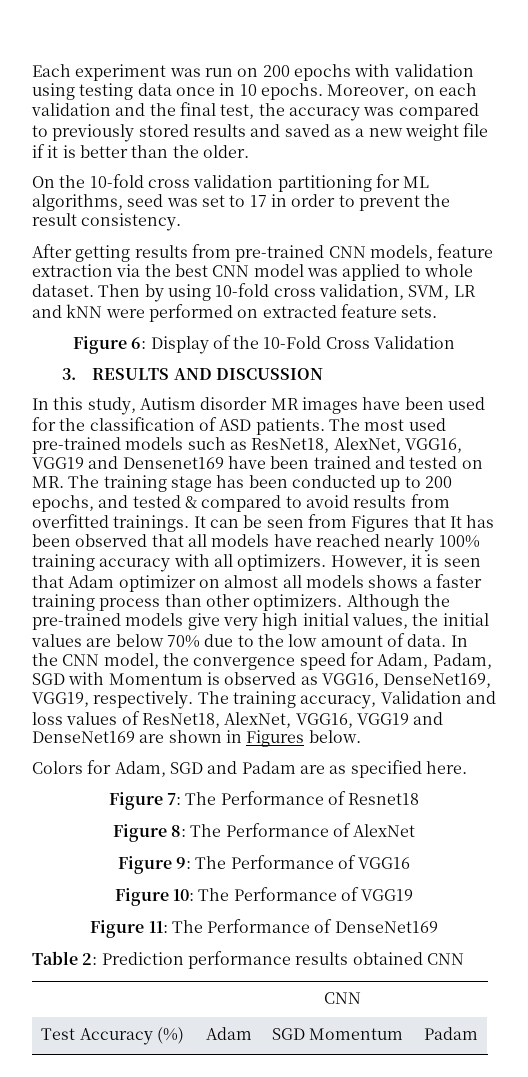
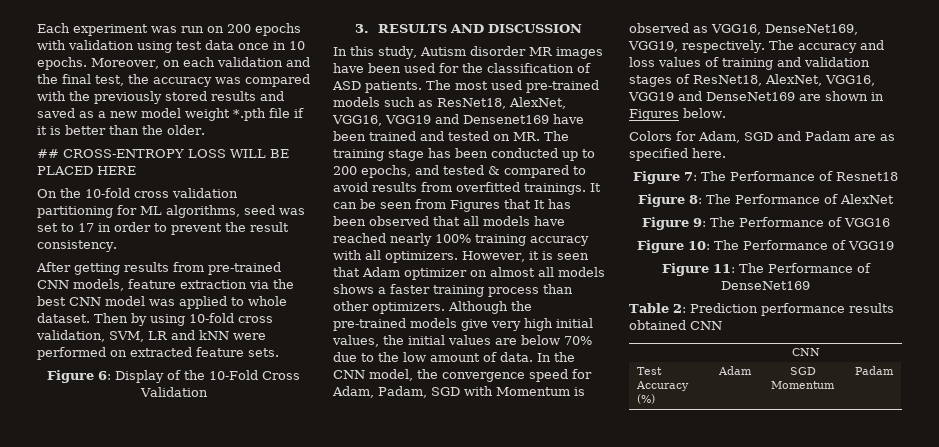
- Each experiment was run on 200 epochs with validation using testing data once in 10 epochs.
+ Each experiment was run on 200 epochs with validation using test data once in 10 epochs.
- Moreover, on each validation and the final test, the accuracy was compared to previously stored results and saved as a new weight file if it is better than the older.
+ Moreover, on each validation and the final test, the accuracy was compared with the previously stored results and saved as a new model weight *.pth file if it is better than the older.
+ ## CROSS-ENTROPY LOSS WILL BE PLACED HERE
- The training accuracy, Validation and loss values of ResNet18, AlexNet, VGG16, VGG19 and DenseNet169 are shown in Figures below.
+ The accuracy and loss values of training and validation stages of ResNet18, AlexNet, VGG16, VGG19 and DenseNet169 are shown in Figures below.

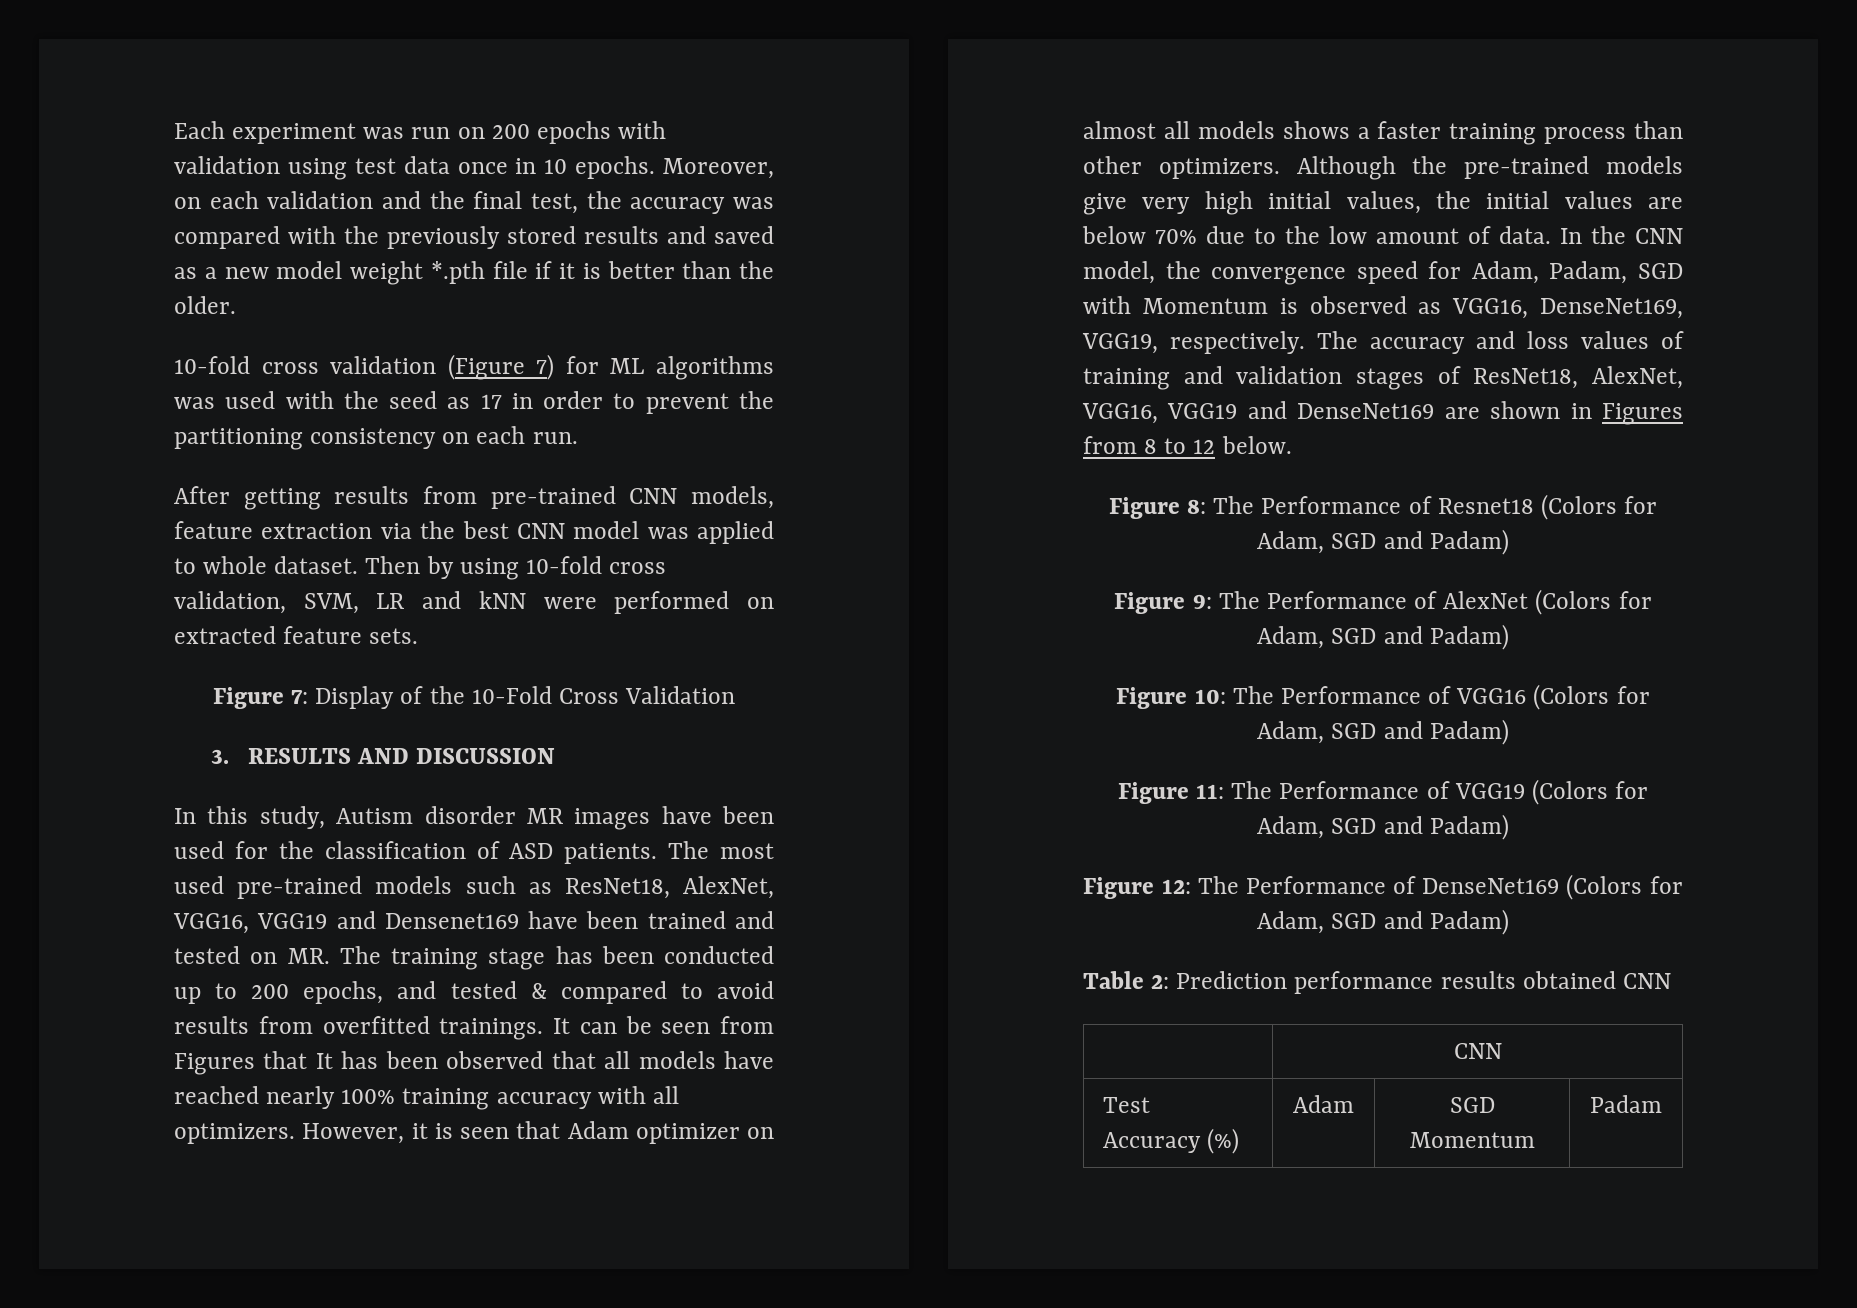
- ## CROSS-ENTROPY LOSS WILL BE PLACED HERE
- On the 10-fold cross validation partitioning for ML algorithms, seed was set to 17 in order to prevent the result consistency.
+ 10-fold cross validation (Figure 7) for ML algorithms was used with the seed as 17 in order to prevent the partitioning consistency on each run.
- Figure 6: Display of the 10-Fold Cross Validation
+ Figure 7: Display of the 10-Fold Cross Validation
- The accuracy and loss values of training and validation stages of ResNet18, AlexNet, VGG16, VGG19 and DenseNet169 are shown in Figures below.
- Colors for Adam, SGD and Padam are as specified here.
- Figure 7: The Performance of Resnet18
+ The accuracy and loss values of training and validation stages of ResNet18, AlexNet, VGG16, VGG19 and DenseNet169 are shown in Figures from 8 to 12 below.
- Figure 8: The Performance of AlexNet
+ Figure 8: The Performance of Resnet18 (Colors for Adam, SGD and Padam)
- Figure 9: The Performance of VGG16
+ Figure 9: The Performance of AlexNet (Colors for Adam, SGD and Padam)
- Figure 10: The Performance of VGG19
+ Figure 10: The Performance of VGG16 (Colors for Adam, SGD and Padam)
- Figure 11: The Performance of DenseNet169
+ Figure 11: The Performance of VGG19 (Colors for Adam, SGD and Padam)
+ Figure 12: The Performance of DenseNet169 (Colors for Adam, SGD and Padam)

